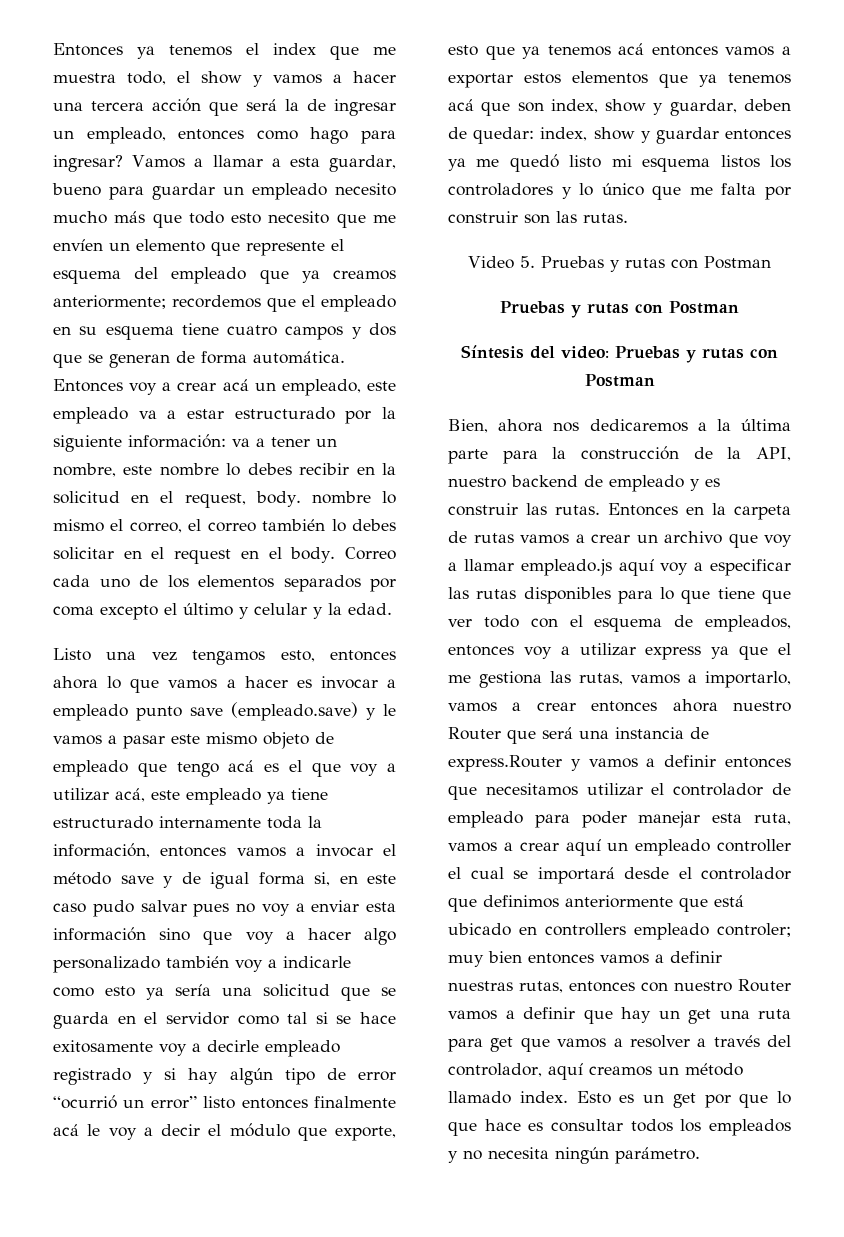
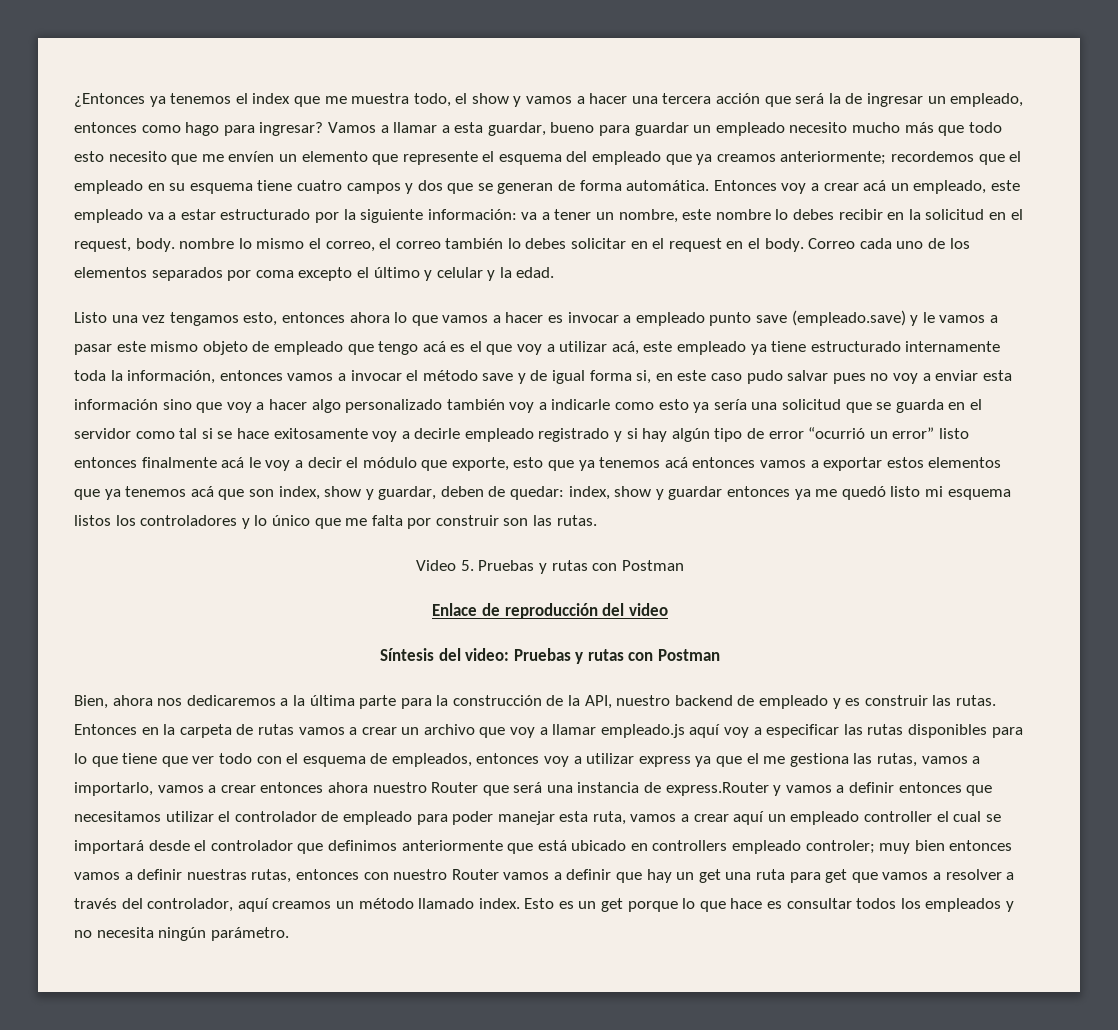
- Entonces ya tenemos el index que me muestra todo, el show y vamos a hacer una tercera acción que será la de ingresar un empleado, entonces como hago para ingresar?
+ ¿Entonces ya tenemos el index que me muestra todo, el show y vamos a hacer una tercera acción que será la de ingresar un empleado, entonces como hago para ingresar?
  Video 5. Pruebas y rutas con Postman
- Pruebas y rutas con Postman
+ Enlace de reproducción del video
- Esto es un get por que lo que hace es consultar todos los empleados y no necesita ningún parámetro.
+ Esto es un get porque lo que hace es consultar todos los empleados y no necesita ningún parámetro.

